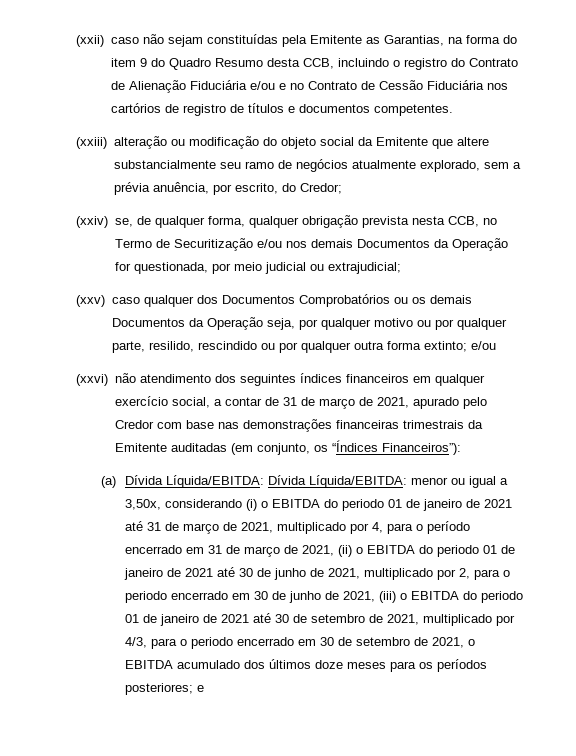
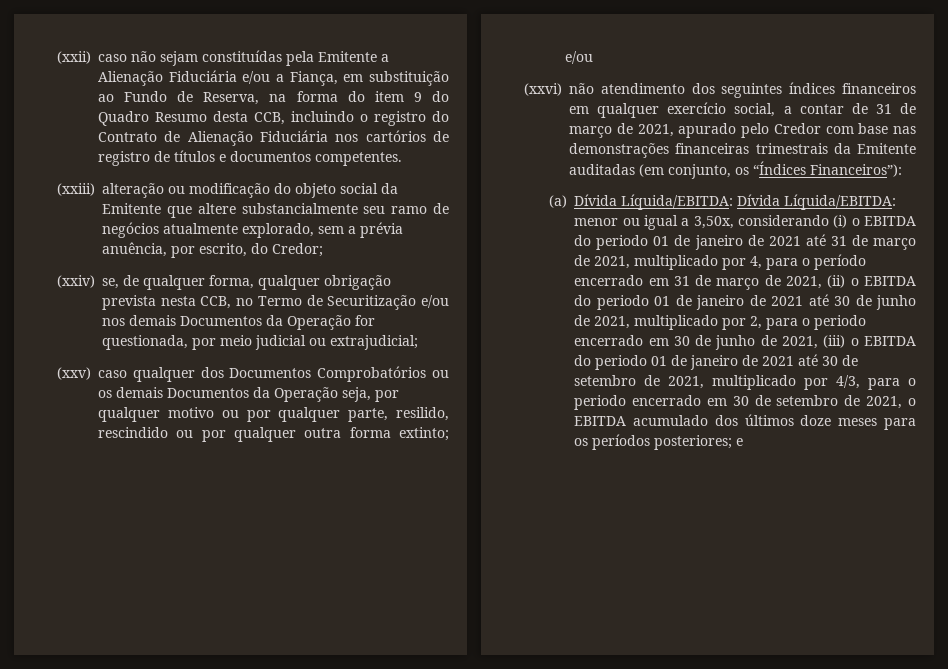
- (xxii) caso não sejam constituídas pela Emitente as Garantias, na forma do item 9 do Quadro Resumo desta CCB, incluindo o registro do Contrato de Alienação Fiduciária e/ou e no Contrato de Cessão Fiduciária nos cartórios de registro de títulos e documentos competentes.
+ (xxii) caso não sejam constituídas pela Emitente a Alienação Fiduciária e/ou a Fiança, em substituição ao Fundo de Reserva, na forma do item 9 do Quadro Resumo desta CCB, incluindo o registro do Contrato de Alienação Fiduciária nos cartórios de registro de títulos e documentos competentes.

